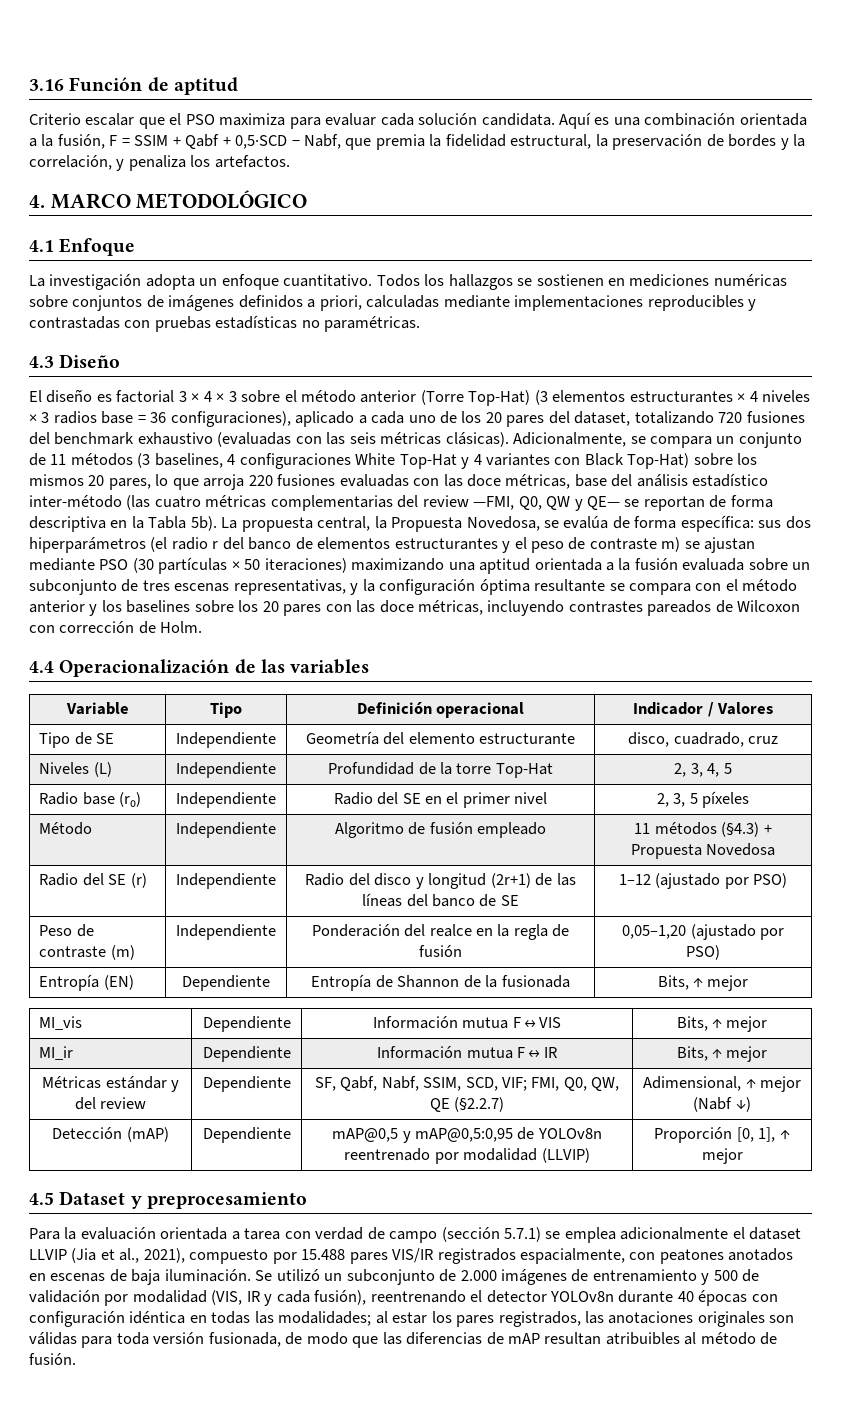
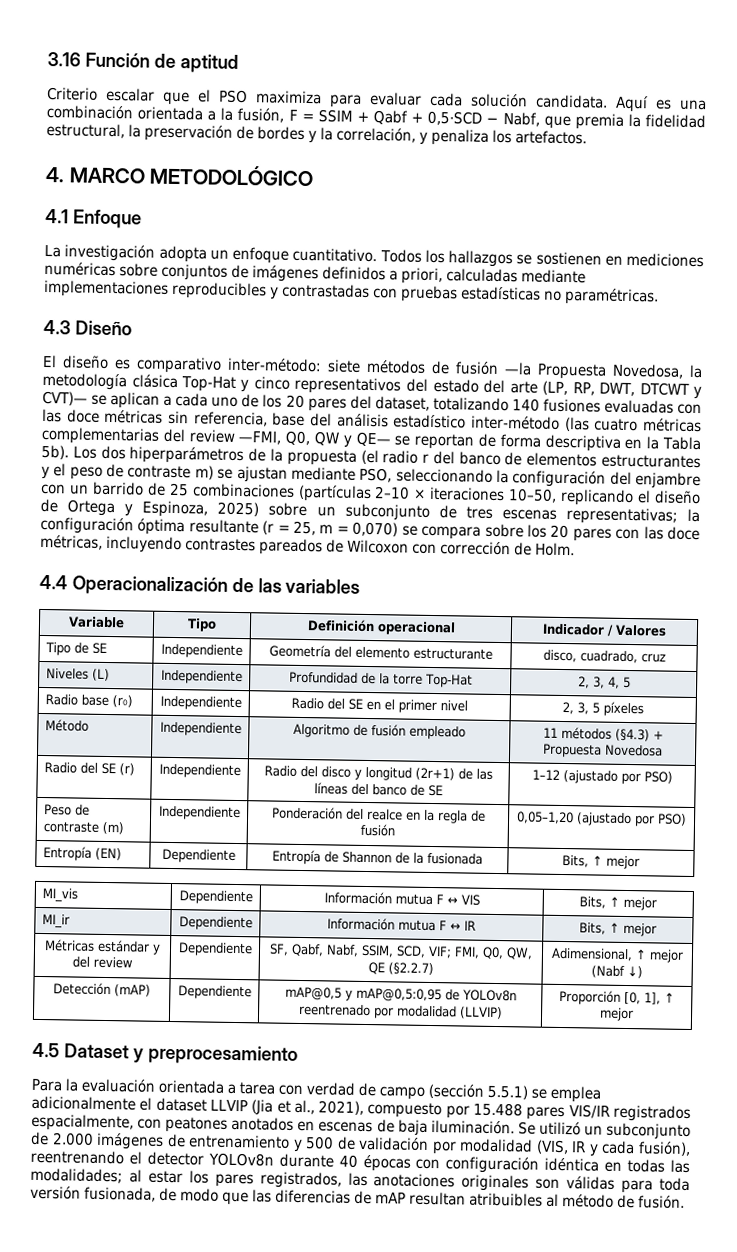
- El diseño es factorial 3 × 4 × 3 sobre el método anterior (Torre Top-Hat) (3 elementos estructurantes × 4 niveles × 3 radios base = 36 configuraciones), aplicado a cada uno de los 20 pares del dataset, totalizando 720 fusiones del benchmark exhaustivo (evaluadas con las seis métricas clásicas). Adicionalmente, se compara un conjunto de 11 métodos (3 baselines, 4 configuraciones White Top-Hat y 4 variantes con Black Top-Hat) sobre los mismos 20 pares, lo que arroja 220 fusiones evaluadas con las doce métricas, base del análisis estadístico inter-método (las cuatro métricas complementarias del review —FMI, Q0, QW y QE— se reportan de forma descriptiva en la Tabla 5b).
+ El diseño es comparativo inter-método: siete métodos de fusión —la Propuesta Novedosa, la metodología clásica Top-Hat y cinco representativos del estado del arte (LP, RP, DWT, DTCWT y CVT)— se aplican a cada uno de los 20 pares del dataset, totalizando 140 fusiones evaluadas con las doce métricas sin referencia, base del análisis estadístico inter-método (las cuatro métricas complementarias del review —FMI, Q0, QW y QE— se reportan de forma descriptiva en la Tabla 5b).
- La propuesta central, la Propuesta Novedosa, se evalúa de forma específica: sus dos hiperparámetros (el radio r del banco de elementos estructurantes y el peso de contraste m) se ajustan mediante PSO (30 partículas × 50 iteraciones) maximizando una aptitud orientada a la fusión evaluada sobre un subconjunto de tres escenas representativas, y la configuración óptima resultante se compara con el método anterior y los baselines sobre los 20 pares con las doce métricas, incluyendo contrastes pareados de Wilcoxon con corrección de Holm.
+ Los dos hiperparámetros de la propuesta (el radio r del banco de elementos estructurantes y el peso de contraste m) se ajustan mediante PSO, seleccionando la configuración del enjambre con un barrido de 25 combinaciones (partículas 2–10 × iteraciones 10–50, replicando el diseño de Ortega y Espinoza, 2025) sobre un subconjunto de tres escenas representativas; la configuración óptima resultante (r = 25, m = 0,070) se compara sobre los 20 pares con las doce métricas, incluyendo contrastes pareados de Wilcoxon con corrección de Holm.
- Para la evaluación orientada a tarea con verdad de campo (sección 5.7.1) se emplea adicionalmente el dataset LLVIP (Jia et al., 2021), compuesto por 15.488 pares VIS/IR registrados espacialmente, con peatones anotados en escenas de baja iluminación.
+ Para la evaluación orientada a tarea con verdad de campo (sección 5.5.1) se emplea adicionalmente el dataset LLVIP (Jia et al., 2021), compuesto por 15.488 pares VIS/IR registrados espacialmente, con peatones anotados en escenas de baja iluminación.

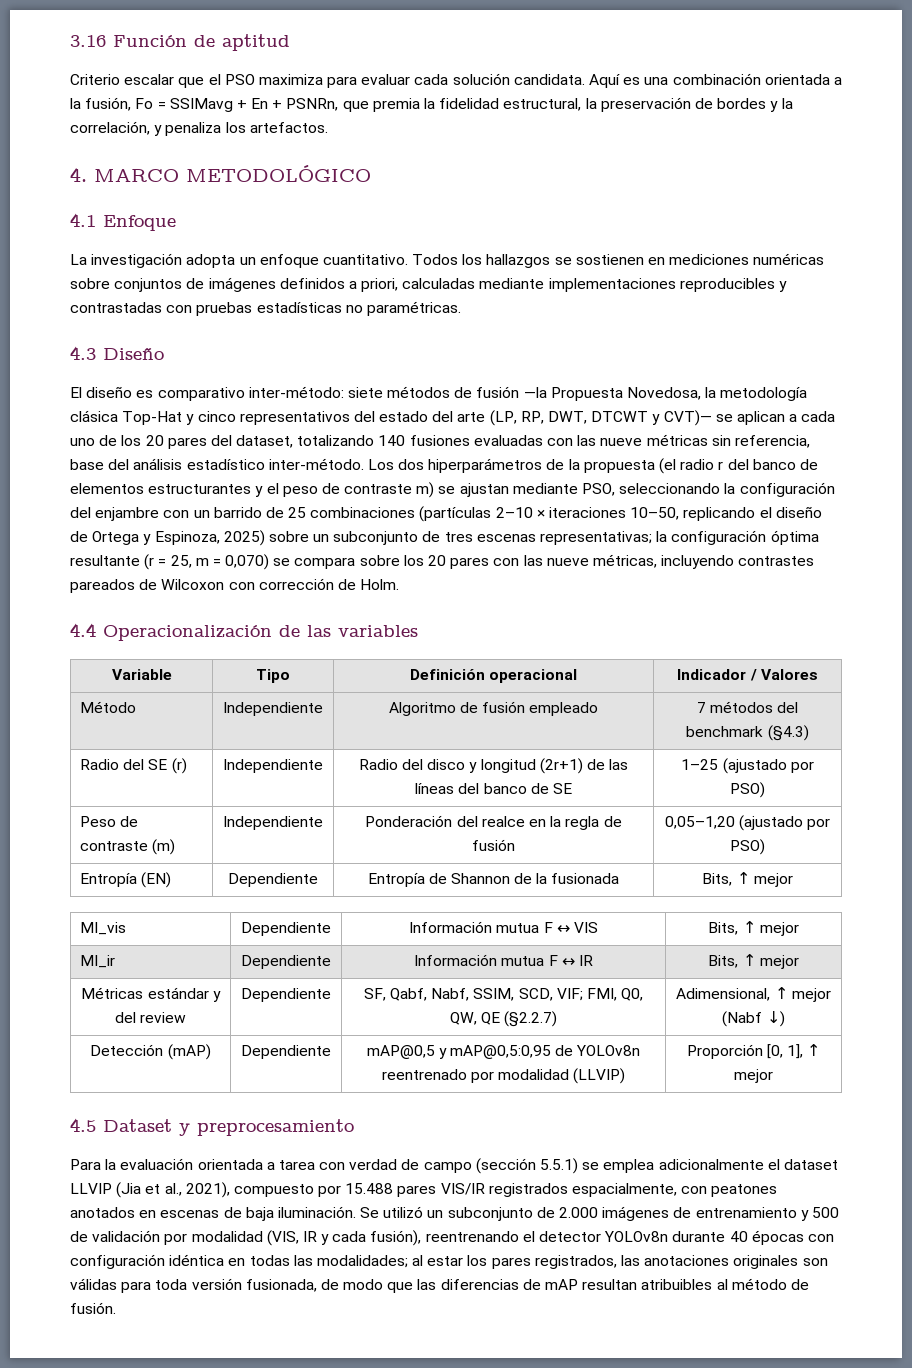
- Aquí es una combinación orientada a la fusión, F = SSIM + Qabf + 0,5·SCD − Nabf, que premia la fidelidad estructural, la preservación de bordes y la correlación, y penaliza los artefactos.
+ Aquí es una combinación orientada a la fusión, Fo = SSIMavg + En + PSNRn, que premia la fidelidad estructural, la preservación de bordes y la correlación, y penaliza los artefactos.
- El diseño es comparativo inter-método: siete métodos de fusión —la Propuesta Novedosa, la metodología clásica Top-Hat y cinco representativos del estado del arte (LP, RP, DWT, DTCWT y CVT)— se aplican a cada uno de los 20 pares del dataset, totalizando 140 fusiones evaluadas con las doce métricas sin referencia, base del análisis estadístico inter-método (las cuatro métricas complementarias del review —FMI, Q0, QW y QE— se reportan de forma descriptiva en la Tabla 5b).
+ El diseño es comparativo inter-método: siete métodos de fusión —la Propuesta Novedosa, la metodología clásica Top-Hat y cinco representativos del estado del arte (LP, RP, DWT, DTCWT y CVT)— se aplican a cada uno de los 20 pares del dataset, totalizando 140 fusiones evaluadas con las nueve métricas sin referencia, base del análisis estadístico inter-método.
- la configuración óptima resultante (r = 25, m = 0,070) se compara sobre los 20 pares con las doce métricas, incluyendo contrastes pareados de Wilcoxon con corrección de Holm.
+ la configuración óptima resultante (r = 25, m = 0,070) se compara sobre los 20 pares con las nueve métricas, incluyendo contrastes pareados de Wilcoxon con corrección de Holm.
- Tipo de SE | Independiente | Geometría del elemento estructurante | disco, cuadrado, cruz
- Niveles (L) | Independiente | Profundidad de la torre Top-Hat | 2, 3, 4, 5
- Radio base (r₀) | Independiente | Radio del SE en el primer nivel | 2, 3, 5 píxeles
- Método | Independiente | Algoritmo de fusión empleado | 11 métodos (§4.3) + Propuesta Novedosa
+ Método | Independiente | Algoritmo de fusión empleado | 7 métodos del benchmark (§4.3)
- Radio del SE (r) | Independiente | Radio del disco y longitud (2r+1) de las líneas del banco de SE | 1–12 (ajustado por PSO)
+ Radio del SE (r) | Independiente | Radio del disco y longitud (2r+1) de las líneas del banco de SE | 1–25 (ajustado por PSO)

